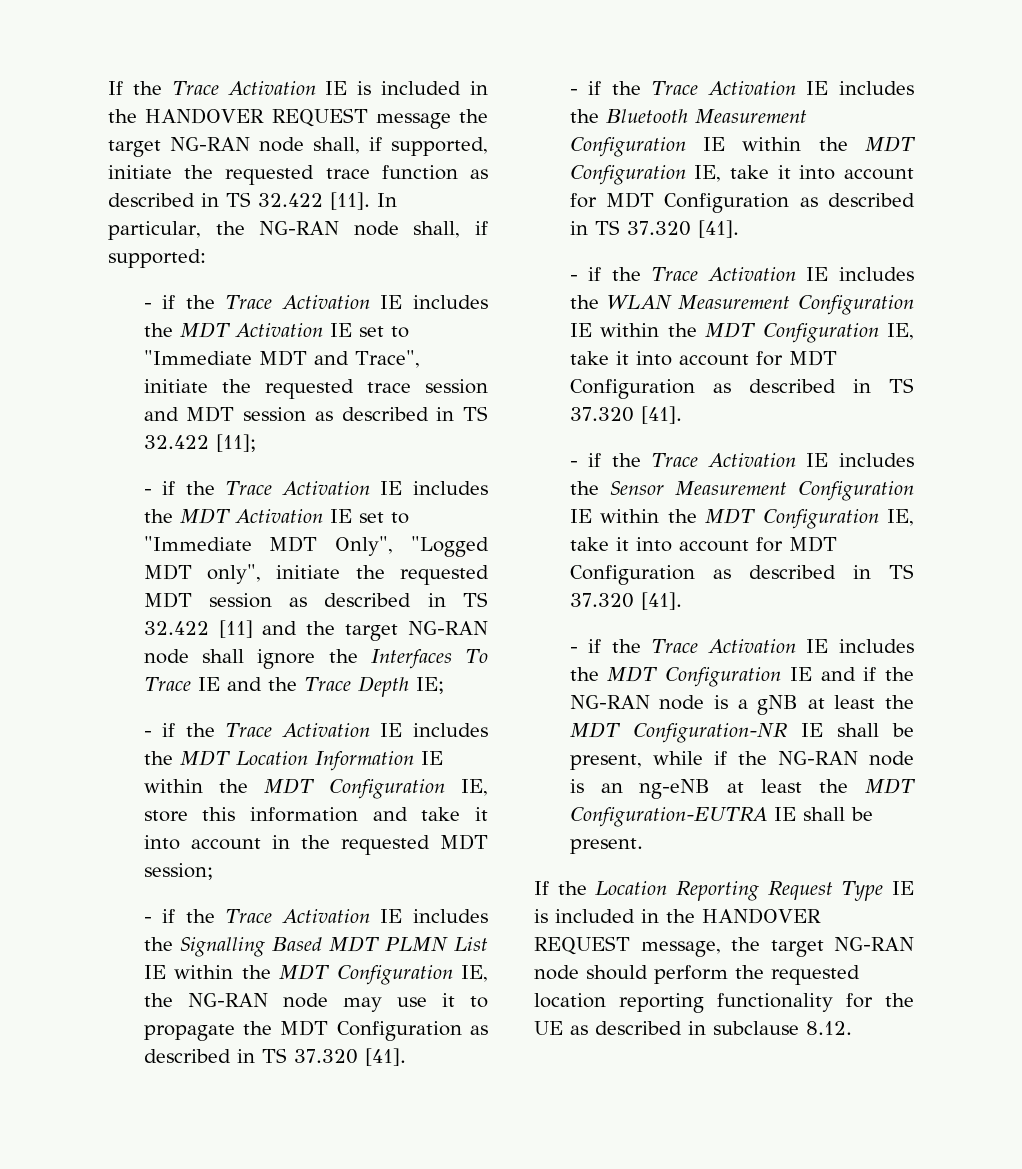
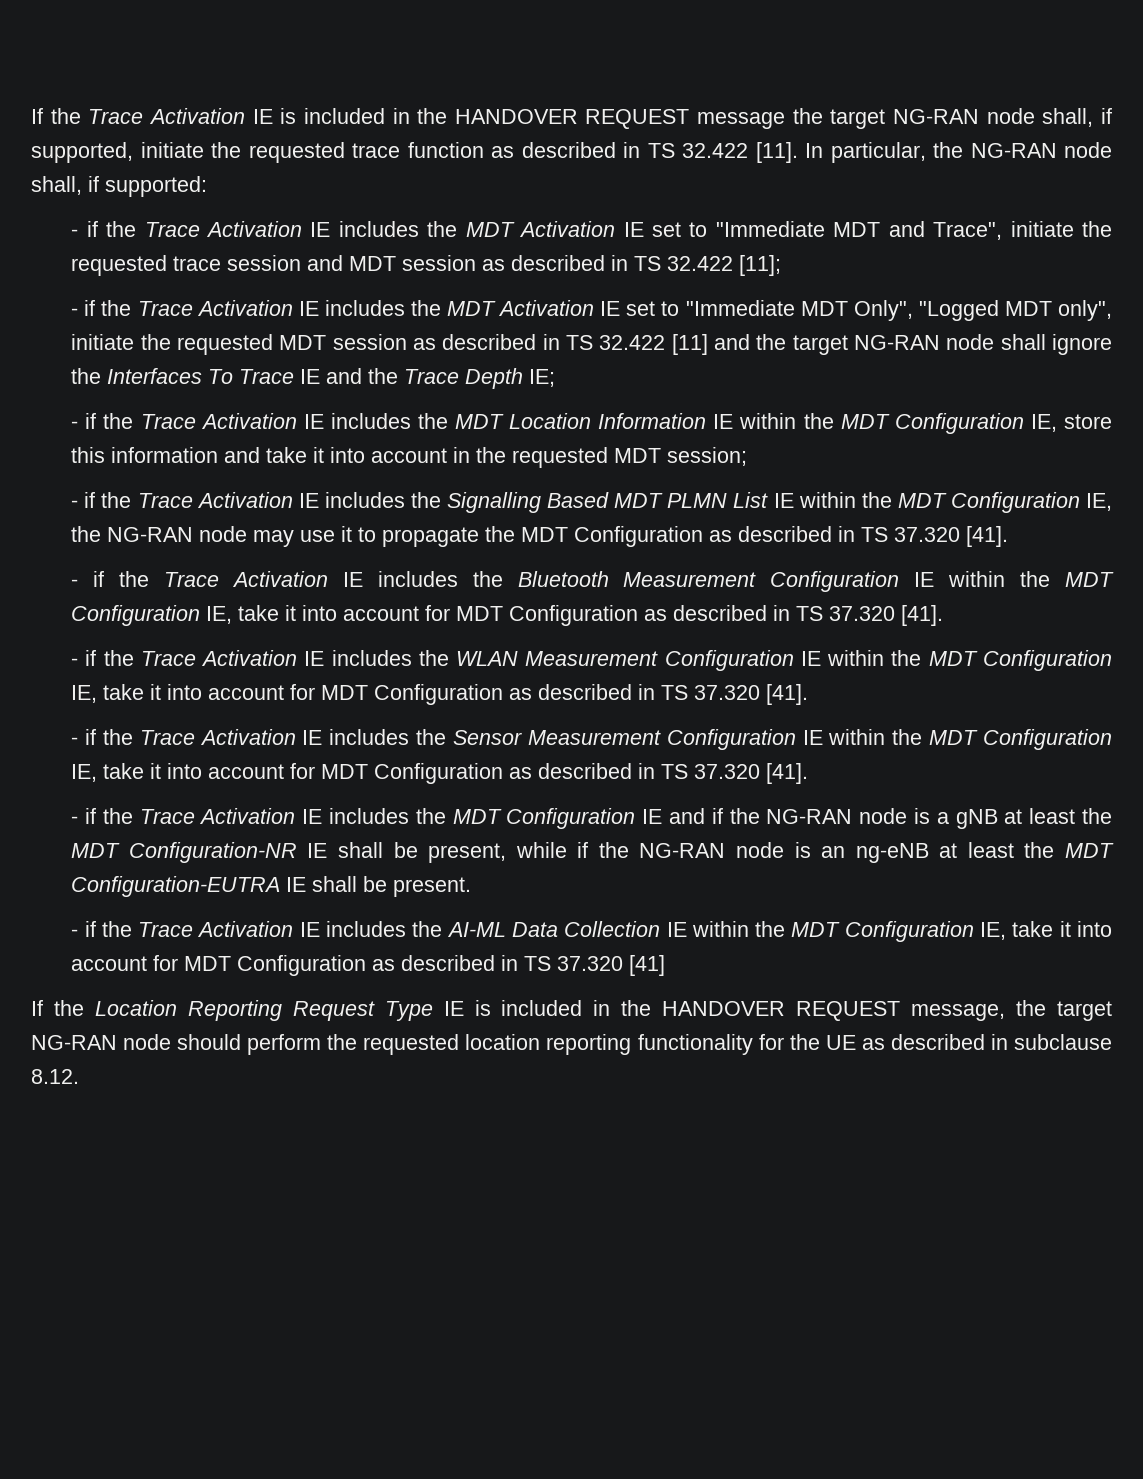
+ - if the Trace Activation IE includes the AI-ML Data Collection IE within the MDT Configuration IE, take it into account for MDT Configuration as described in TS 37.320 [41]

